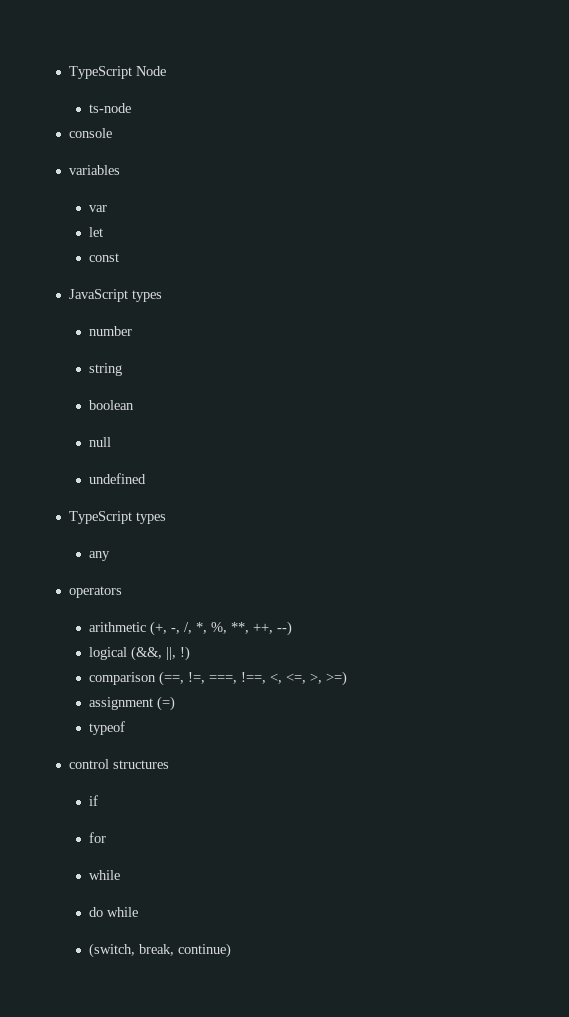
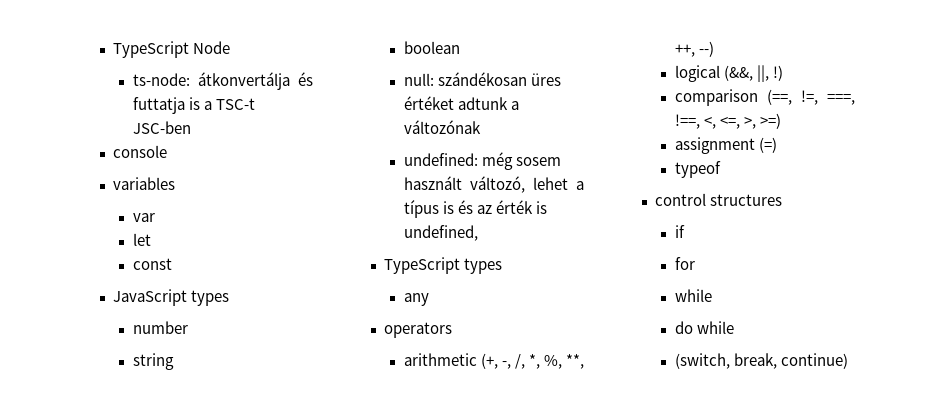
- ts-node
+ ts-node: átkonvertálja és futtatja is a TSC-t JSC-ben
- null
- undefined
+ null: szándékosan üres értéket adtunk a változónak
+ undefined: még sosem használt változó, lehet a típus is és az érték is undefined,

